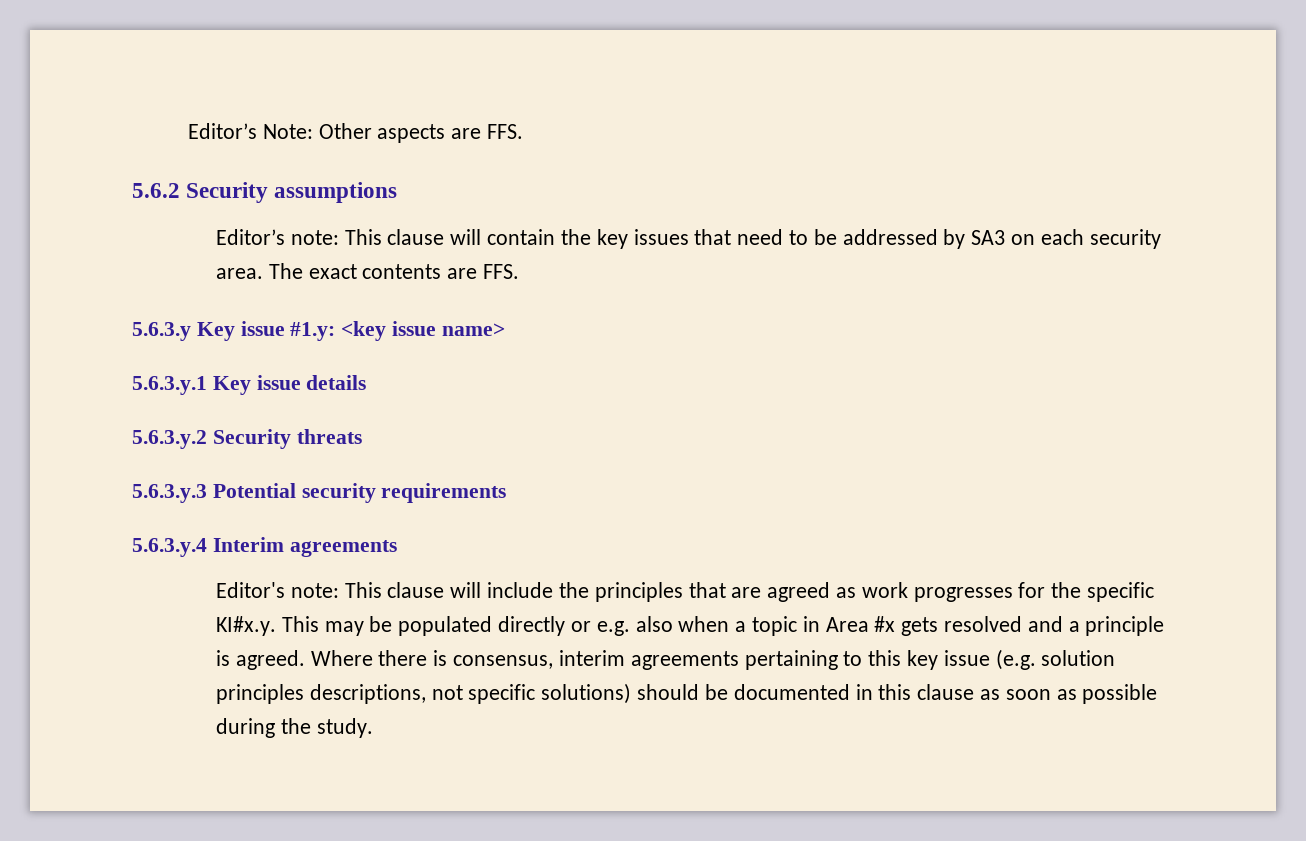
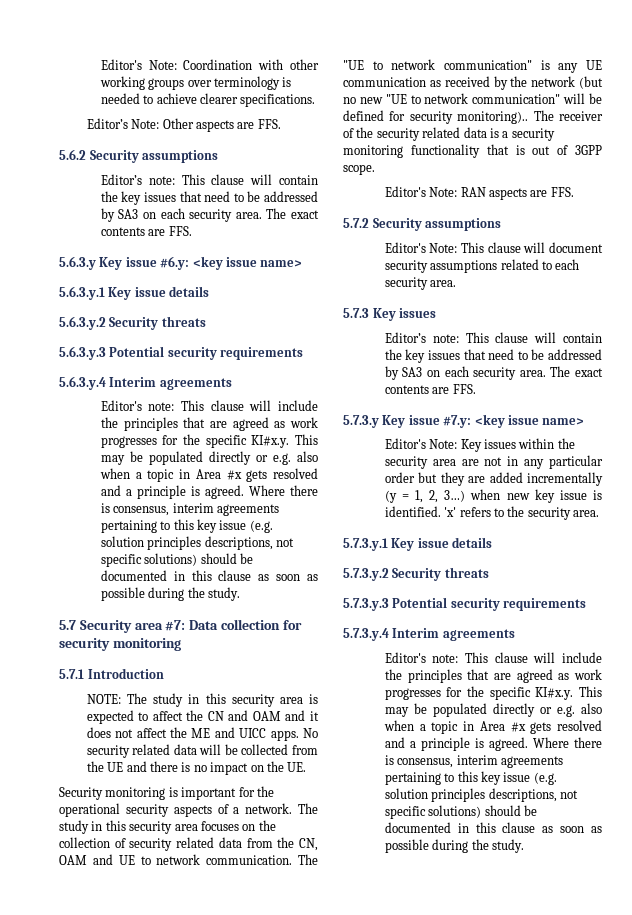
+ Editor's Note: Coordination with other working groups over terminology is needed to achieve clearer specifications.
- 5.6.3.y Key issue #1.y: <key issue name>
+ 5.6.3.y Key issue #6.y: <key issue name>
+ 5.7 Security area #7: Data collection for security monitoring
+ 5.7.1 Introduction
+ NOTE: The study in this security area is expected to affect the CN and OAM and it does not affect the ME and UICC apps. No security related data will be collected from the UE and there is no impact on the UE.
+ Security monitoring is important for the operational security aspects of a network. The study in this security area focuses on the collection of security related data from the CN, OAM and UE to network communication. The "UE to network communication" is any UE communication as received by the network (but no new "UE to network communication" will be defined for security monitoring).. The receiver of the security related data is a security monitoring functionality that is out of 3GPP scope.
+ Editor's Note: RAN aspects are FFS.
+ 5.7.2 Security assumptions
+ Editor's Note: This clause will document security assumptions related to each security area.
+ 5.7.3 Key issues
+ Editor’s note: This clause will contain the key issues that need to be addressed by SA3 on each security area. The exact contents are FFS.
+ 5.7.3.y Key issue #7.y: <key issue name>
+ Editor's Note: Key issues within the security area are not in any particular order but they are added incrementally (y = 1, 2, 3…) when new key issue is identified. 'x' refers to the security area.
+ 5.7.3.y.1 Key issue details
+ 5.7.3.y.2 Security threats
+ 5.7.3.y.3 Potential security requirements
+ 5.7.3.y.4 Interim agreements
+ Editor's note: This clause will include the principles that are agreed as work progresses for the specific KI#x.y. This may be populated directly or e.g. also when a topic in Area #x gets resolved and a principle is agreed. Where there is consensus, interim agreements pertaining to this key issue (e.g. solution principles descriptions, not specific solutions) should be documented in this clause as soon as possible during the study.

